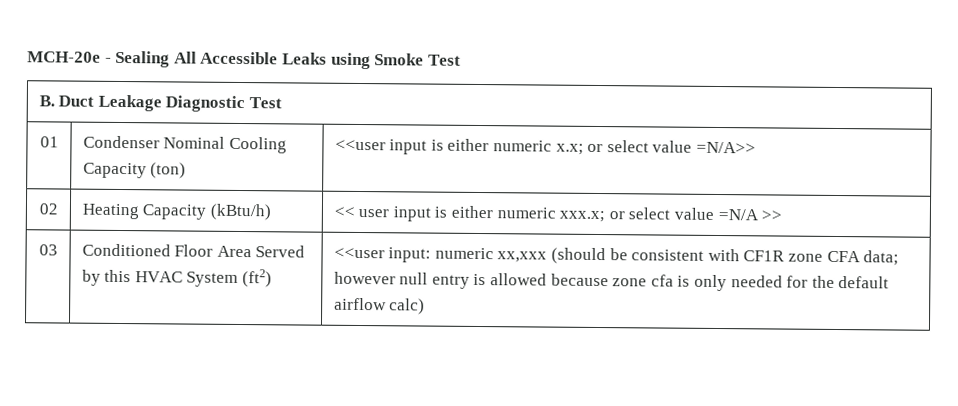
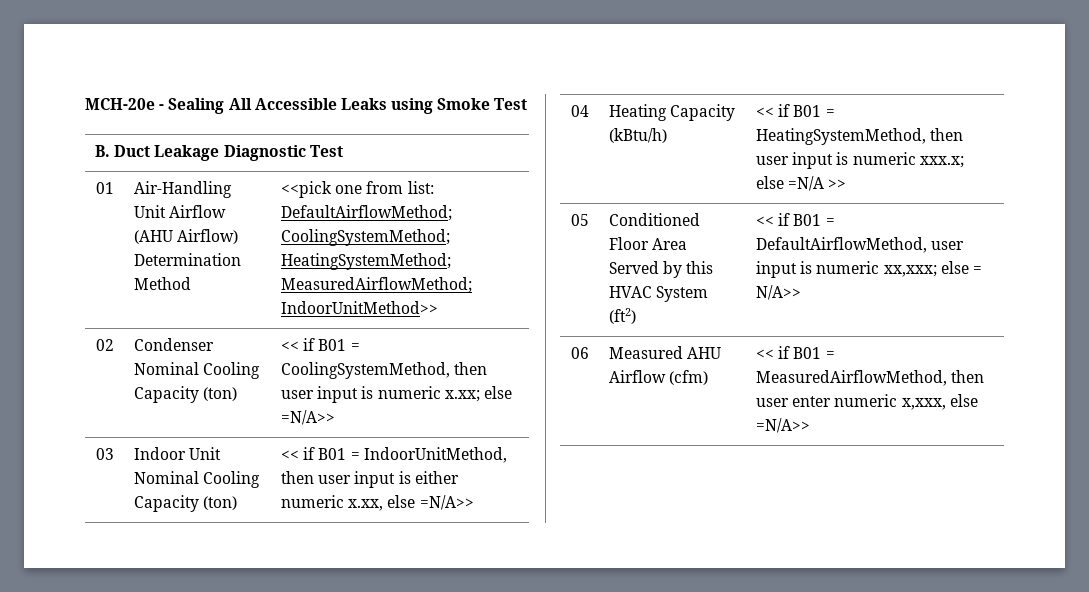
- 01 | Condenser Nominal Cooling Capacity (ton) | <<user input is either numeric x.x; or select value =N/A>>
- 02 | Heating Capacity (kBtu/h) | << user input is either numeric xxx.x; or select value =N/A >>
+ 01 | Air-Handling Unit Airflow (AHU Airflow) Determination Method | <<pick one from list: DefaultAirflowMethod; CoolingSystemMethod; HeatingSystemMethod; MeasuredAirflowMethod; IndoorUnitMethod>>
+ 02 | Condenser Nominal Cooling Capacity (ton) | << if B01 = CoolingSystemMethod, then user input is numeric x.xx; else =N/A>>
+ 03 | Indoor Unit Nominal Cooling Capacity (ton) | << if B01 = IndoorUnitMethod, then user input is either numeric x.xx, else =N/A>>
+ 04 | Heating Capacity (kBtu/h) | << if B01 = HeatingSystemMethod, then user input is numeric xxx.x; else =N/A >>
- 03 | Conditioned Floor Area Served by this HVAC System (ft2) | <<user input: numeric xx,xxx (should be consistent with CF1R zone CFA data; however null entry is allowed because zone cfa is only needed for the default airflow calc)
+ 05 | Conditioned Floor Area Served by this HVAC System (ft2) | << if B01 = DefaultAirflowMethod, user input is numeric xx,xxx; else = N/A>>
+ 06 | Measured AHU Airflow (cfm) | << if B01 = MeasuredAirflowMethod, then user enter numeric x,xxx, else =N/A>>

